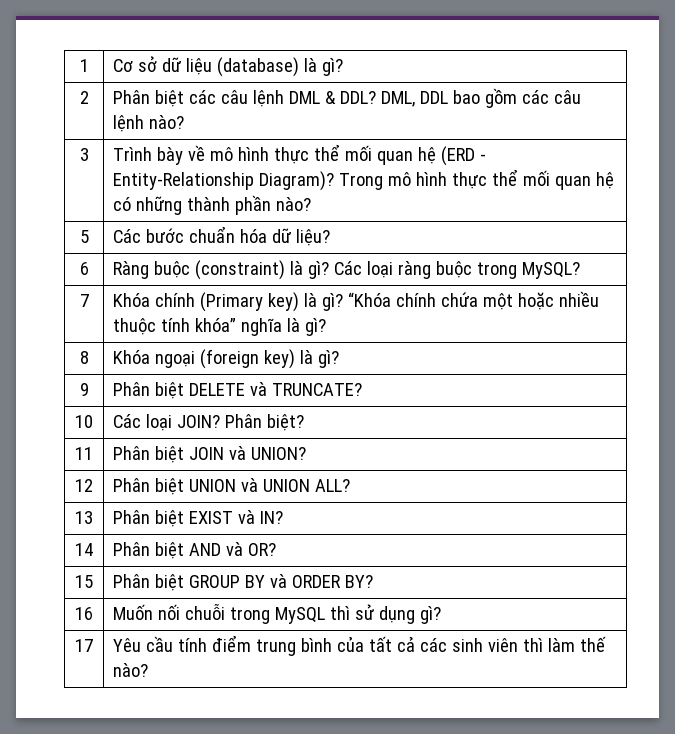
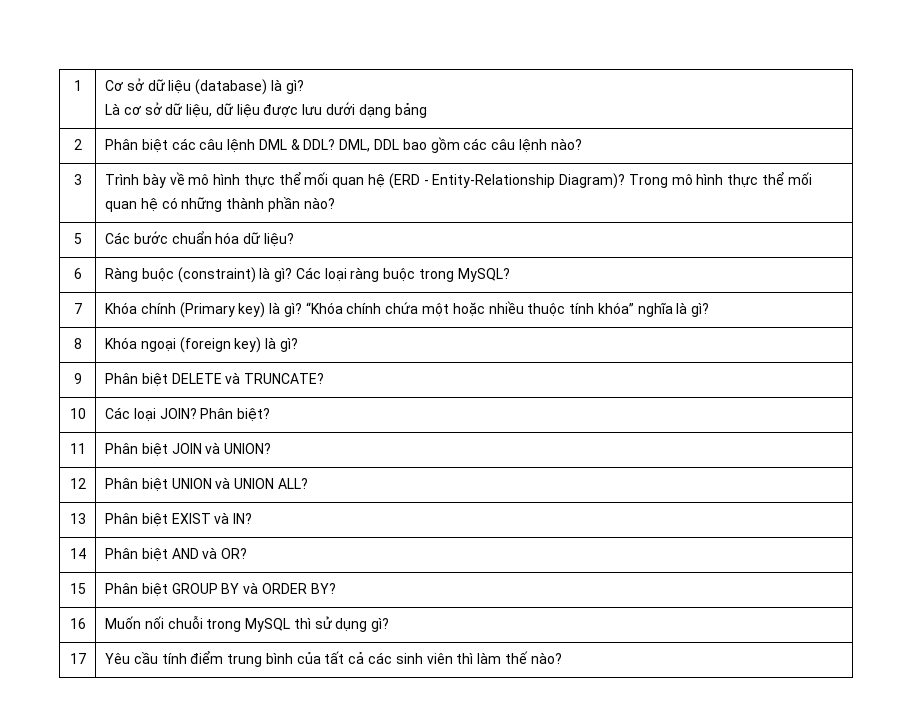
  1 | Cơ sở dữ liệu (database) là gì?
+ Là cơ sở dữ liệu, dữ liệu được lưu dưới dạng bảng

